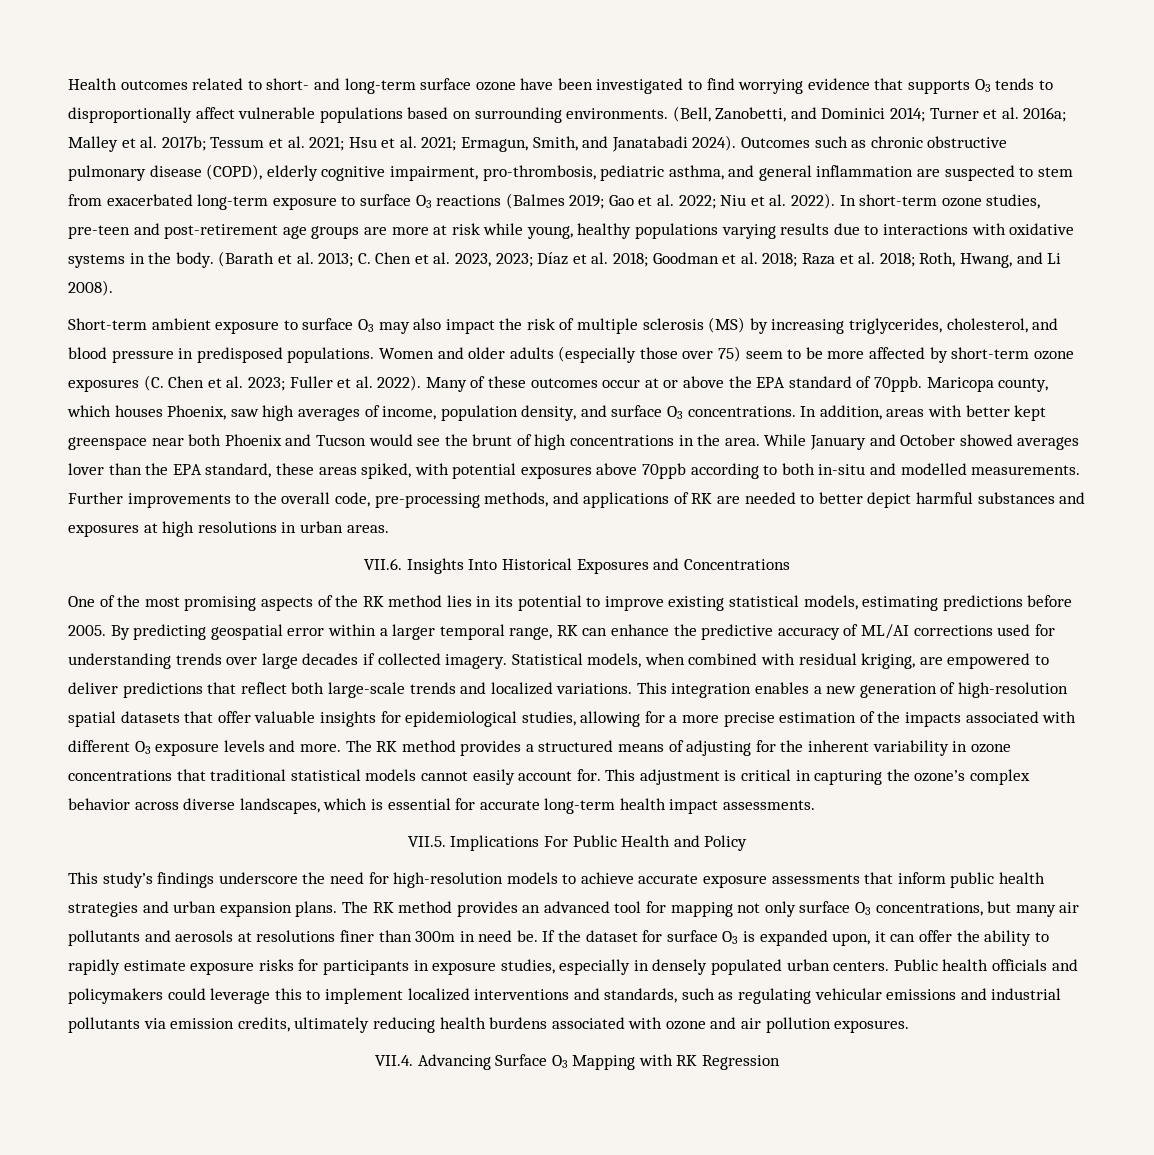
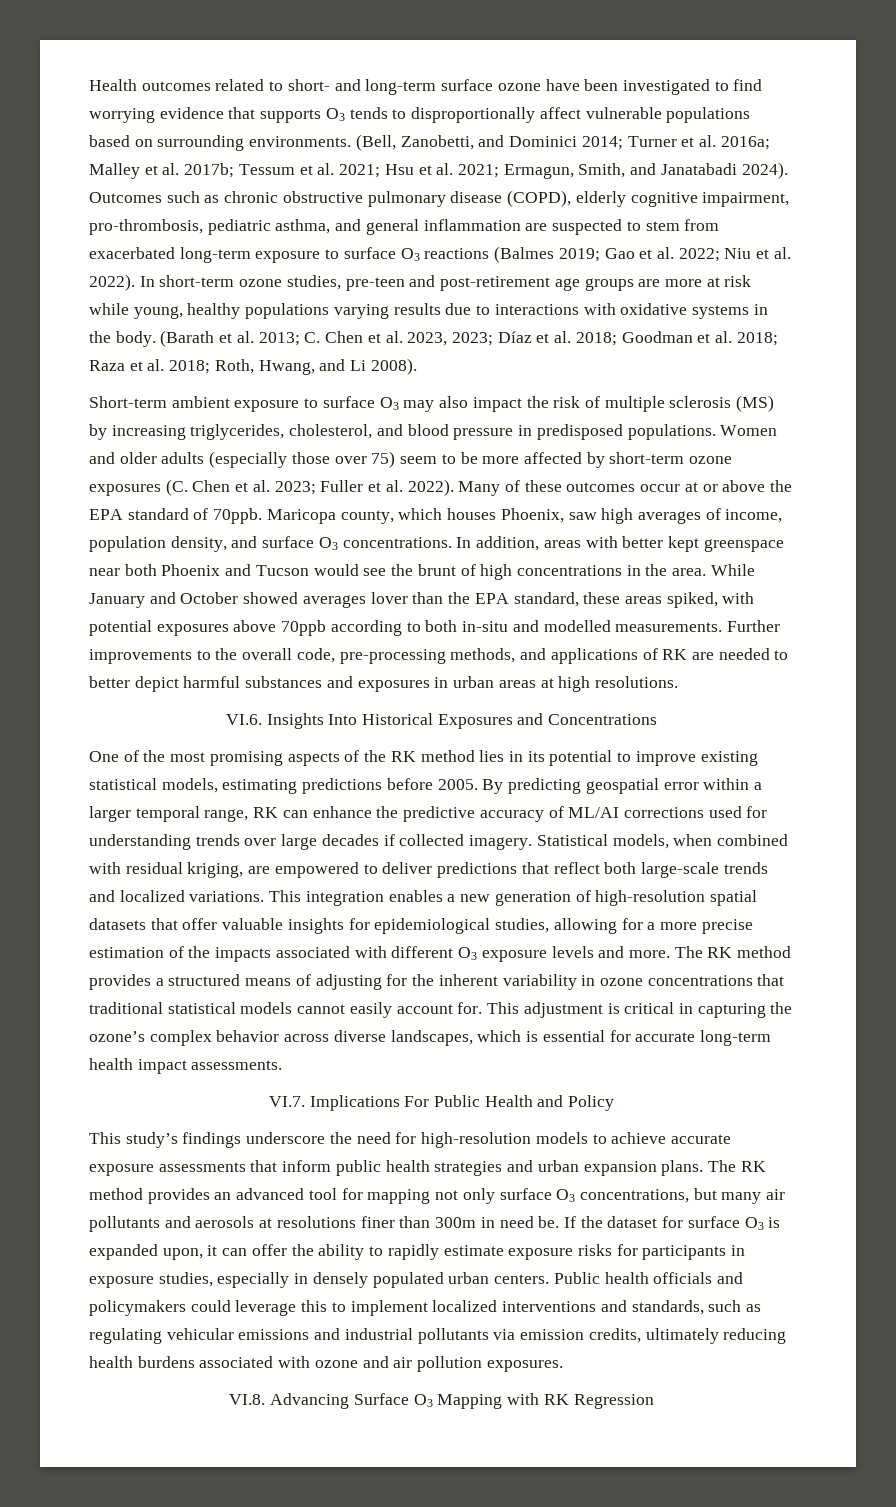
- Further improvements to the overall code, pre-processing methods, and applications of RK are needed to better depict harmful substances and exposures at high resolutions in urban areas.
- VII.6. Insights Into Historical Exposures and Concentrations
+ Further improvements to the overall code, pre-processing methods, and applications of RK are needed to better depict harmful substances and exposures in urban areas at high resolutions.
+ VI.6. Insights Into Historical Exposures and Concentrations
- VII.5. Implications For Public Health and Policy
+ VI.7. Implications For Public Health and Policy
- VII.4. Advancing Surface O3 Mapping with RK Regression
+ VI.8. Advancing Surface O3 Mapping with RK Regression

